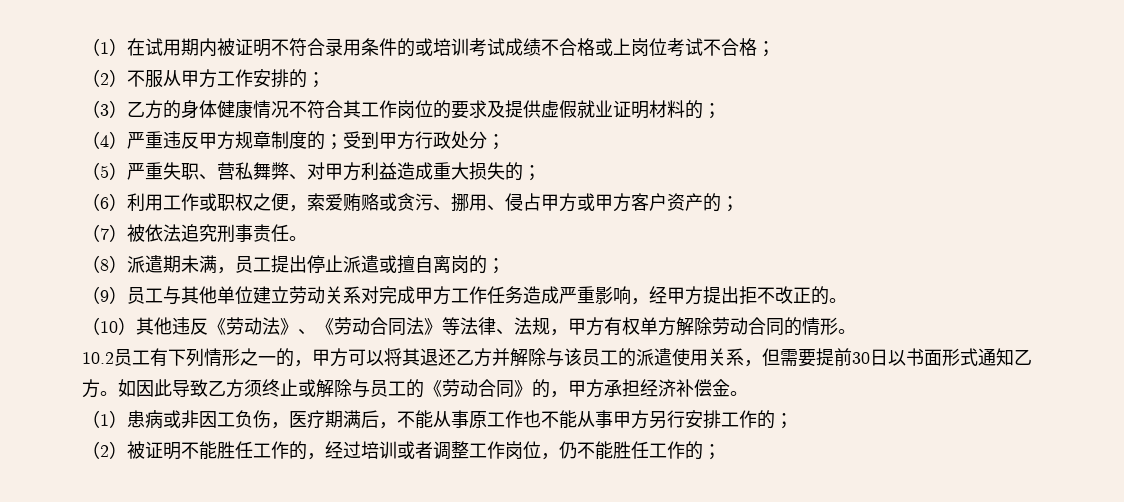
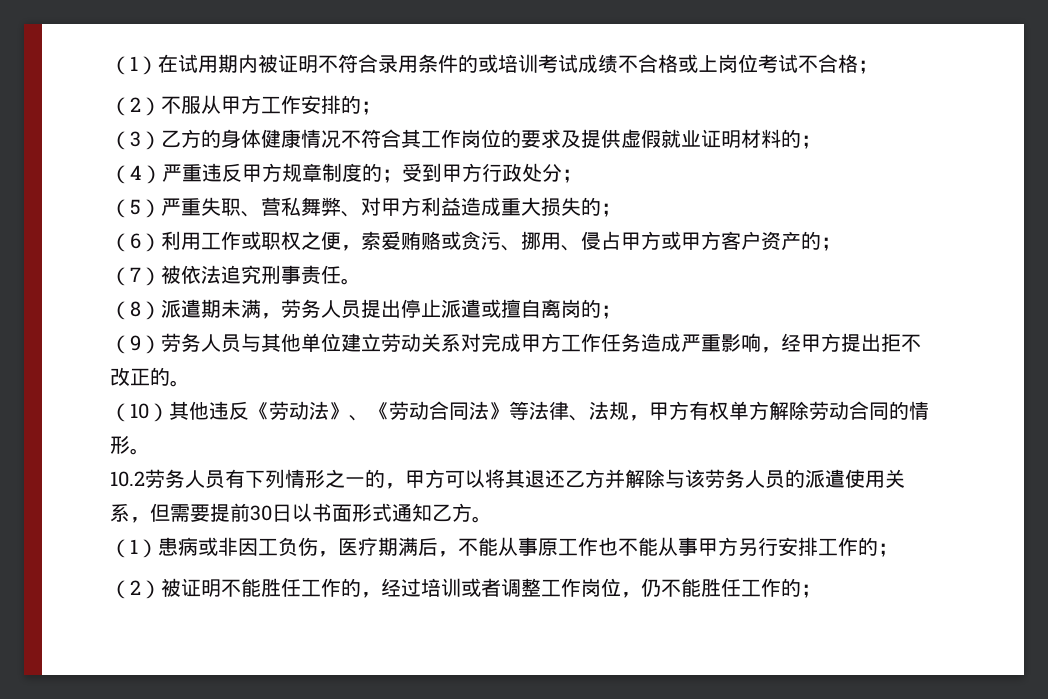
- （8）派遣期未满，员工提出停止派遣或擅自离岗的；
+ （8）派遣期未满，劳务人员提出停止派遣或擅自离岗的；
- （9）员工与其他单位建立劳动关系对完成甲方工作任务造成严重影响，经甲方提出拒不改正的。
+ （9）劳务人员与其他单位建立劳动关系对完成甲方工作任务造成严重影响，经甲方提出拒不改正的。
- 10.2员工有下列情形之一的，甲方可以将其退还乙方并解除与该员工的派遣使用关系，但需要提前30日以书面形式通知乙方。如因此导致乙方须终止或解除与员工的《劳动合同》的，甲方承担经济补偿金。
+ 10.2劳务人员有下列情形之一的，甲方可以将其退还乙方并解除与该劳务人员的派遣使用关系，但需要提前30日以书面形式通知乙方。

